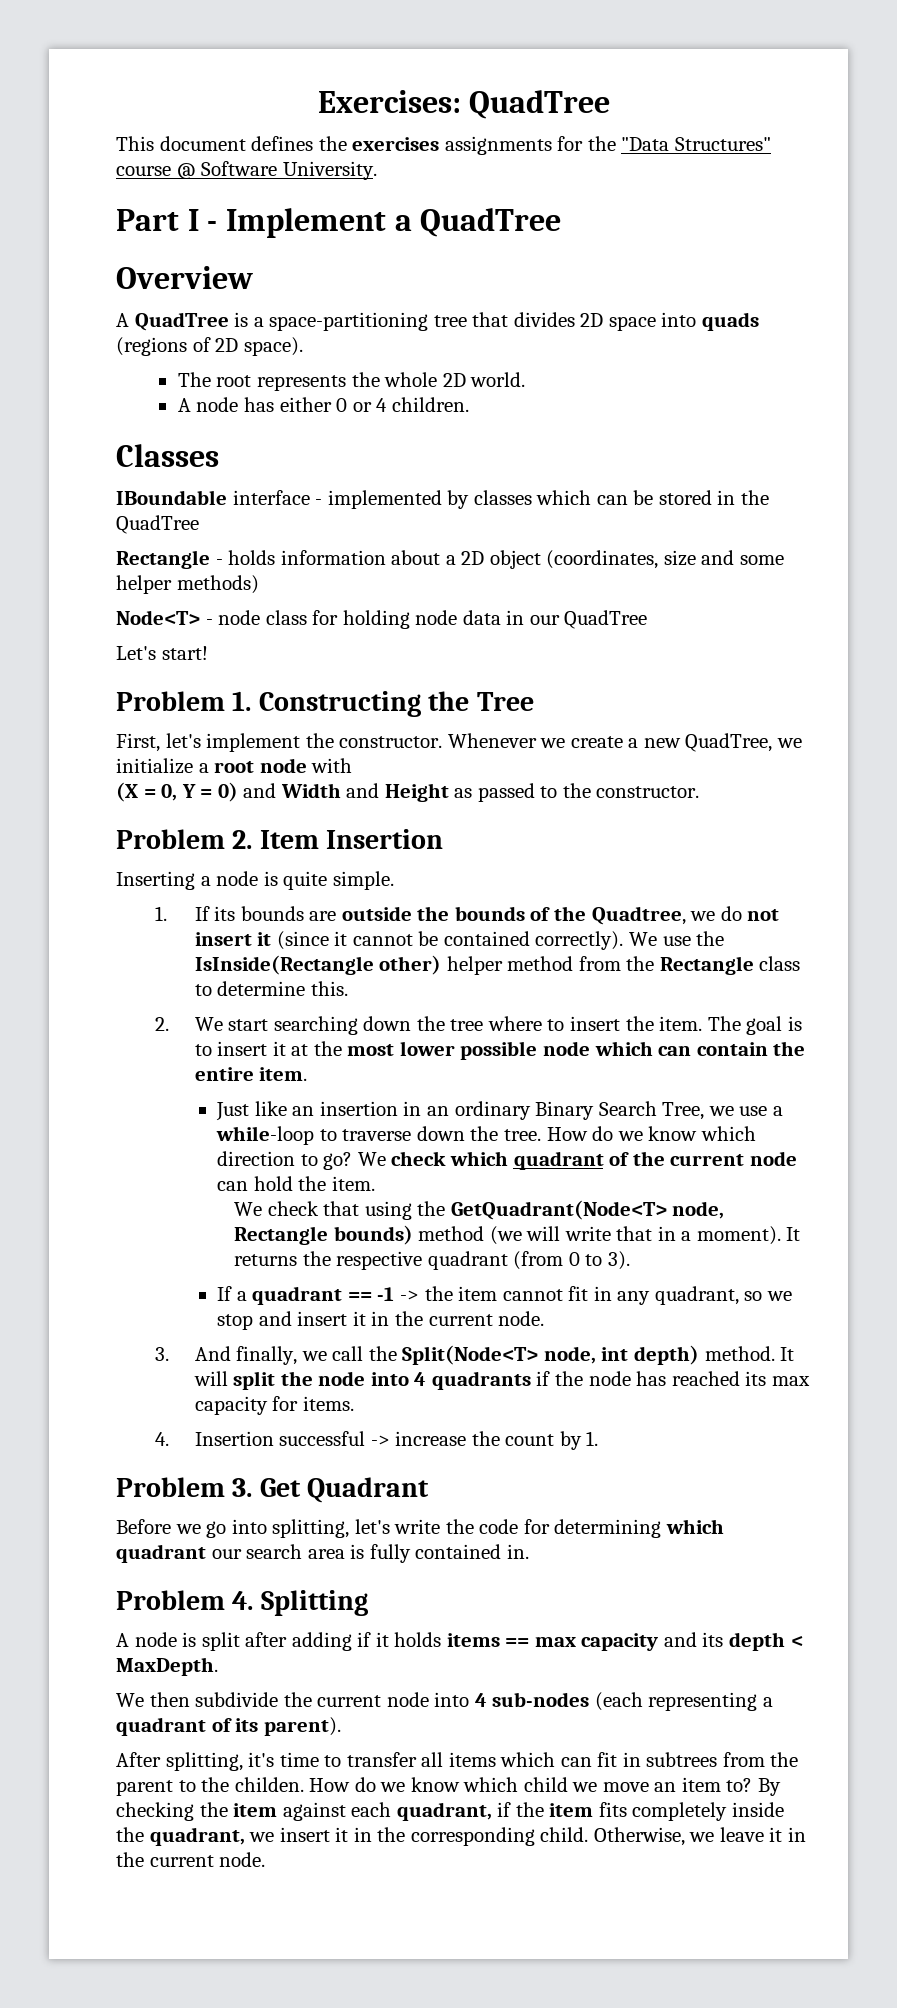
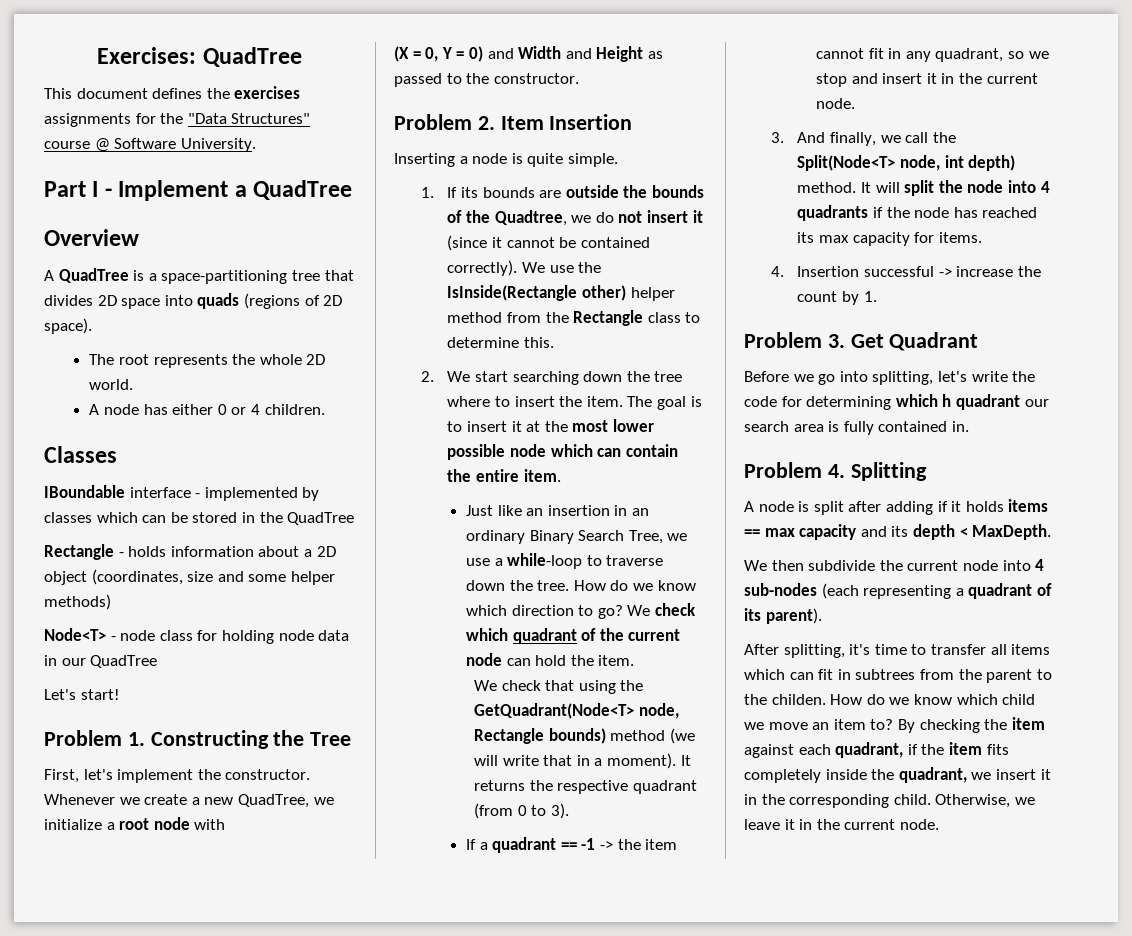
- Before we go into splitting, let's write the code for determining which quadrant our search area is fully contained in.
+ Before we go into splitting, let's write the code for determining which h quadrant our search area is fully contained in.

